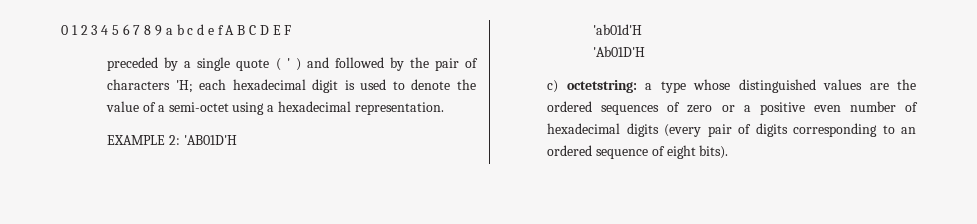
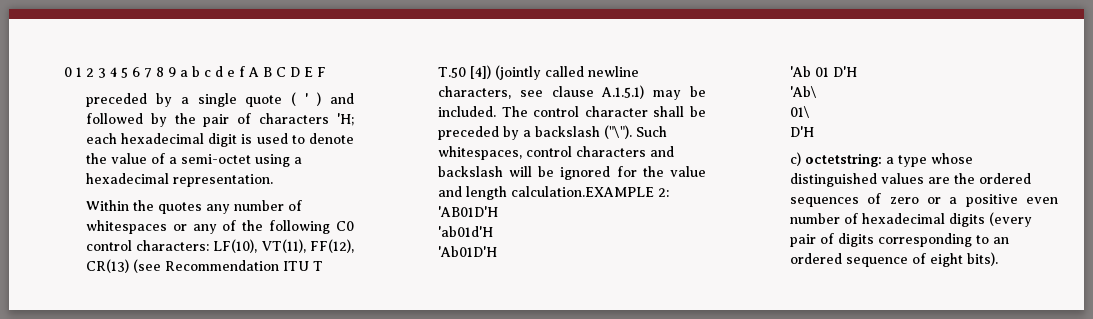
- EXAMPLE 2: 'AB01D'H
+ Within the quotes any number of whitespaces or any of the following C0 control characters: LF(10), VT(11), FF(12), CR(13) (see Recommendation ITU T T.50 [4]) (jointly called newline characters, see clause A.1.5.1) may be included. The control character shall be preceded by a backslash ("\"). Such whitespaces, control characters and backslash will be ignored for the value and length calculation.EXAMPLE 2: 'AB01D'H
  'ab01d'H
  'Ab01D'H
+ 'Ab 01 D'H
+ 'Ab\
+ 01\
+ D'H

